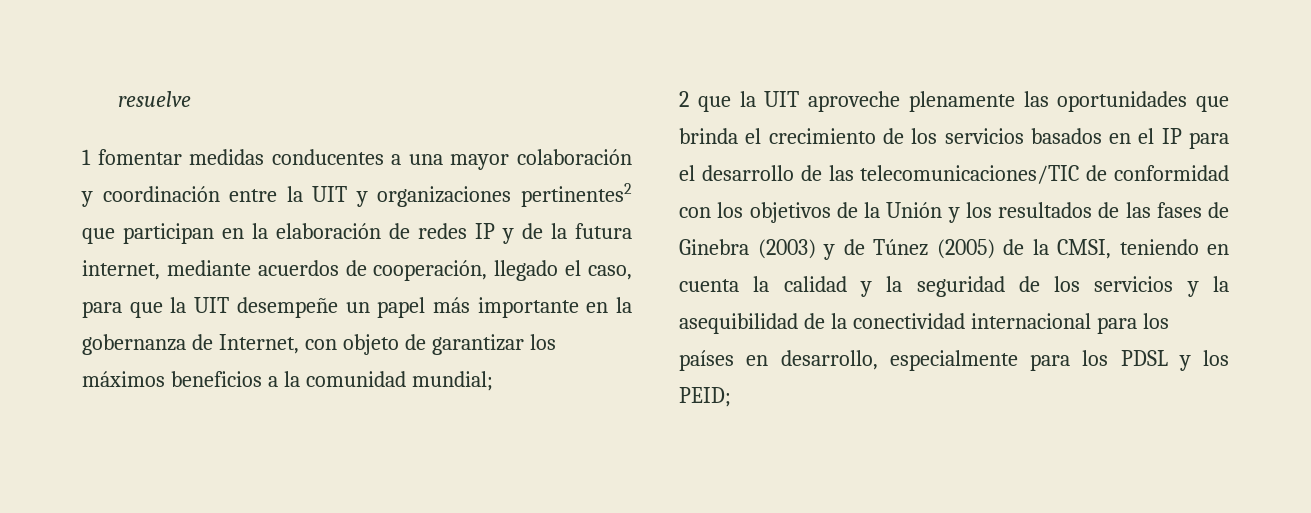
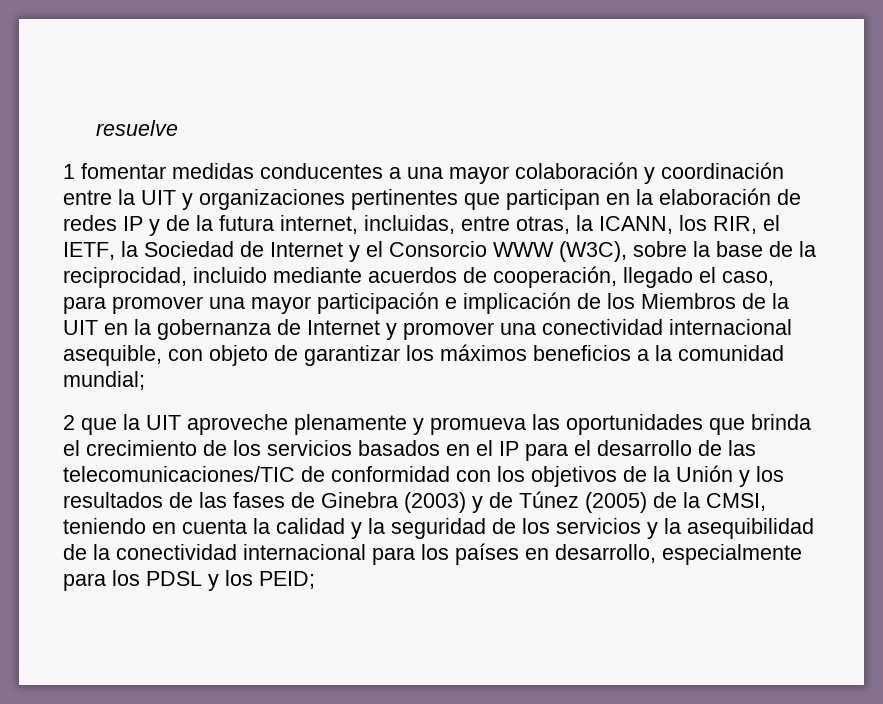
- 1 fomentar medidas conducentes a una mayor colaboración y coordinación entre la UIT y organizaciones pertinentes2 que participan en la elaboración de redes IP y de la futura internet, mediante acuerdos de cooperación, llegado el caso, para que la UIT desempeñe un papel más importante en la gobernanza de Internet, con objeto de garantizar los máximos beneficios a la comunidad mundial;
+ 1 fomentar medidas conducentes a una mayor colaboración y coordinación entre la UIT y organizaciones pertinentes que participan en la elaboración de redes IP y de la futura internet, incluidas, entre otras, la ICANN, los RIR, el IETF, la Sociedad de Internet y el Consorcio WWW (W3C), sobre la base de la reciprocidad, incluido mediante acuerdos de cooperación, llegado el caso, para promover una mayor participación e implicación de los Miembros de la UIT en la gobernanza de Internet y promover una conectividad internacional asequible, con objeto de garantizar los máximos beneficios a la comunidad mundial;
- 2 que la UIT aproveche plenamente las oportunidades que brinda el crecimiento de los servicios basados en el IP para el desarrollo de las telecomunicaciones/TIC de conformidad con los objetivos de la Unión y los resultados de las fases de Ginebra (2003) y de Túnez (2005) de la CMSI, teniendo en cuenta la calidad y la seguridad de los servicios y la asequibilidad de la conectividad internacional para los países en desarrollo, especialmente para los PDSL y los PEID;
+ 2 que la UIT aproveche plenamente y promueva las oportunidades que brinda el crecimiento de los servicios basados en el IP para el desarrollo de las telecomunicaciones/TIC de conformidad con los objetivos de la Unión y los resultados de las fases de Ginebra (2003) y de Túnez (2005) de la CMSI, teniendo en cuenta la calidad y la seguridad de los servicios y la asequibilidad de la conectividad internacional para los países en desarrollo, especialmente para los PDSL y los PEID;

